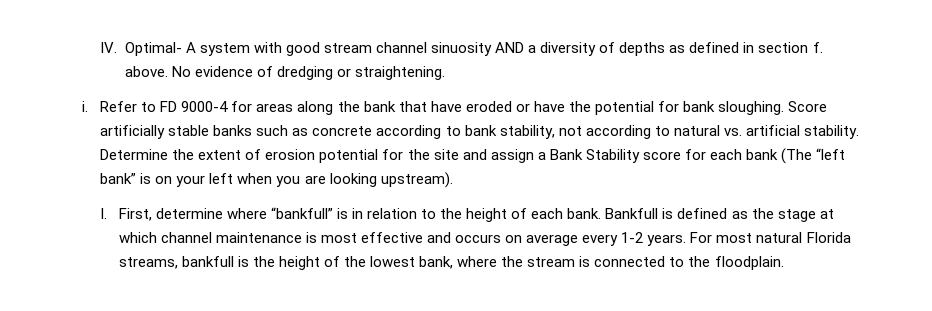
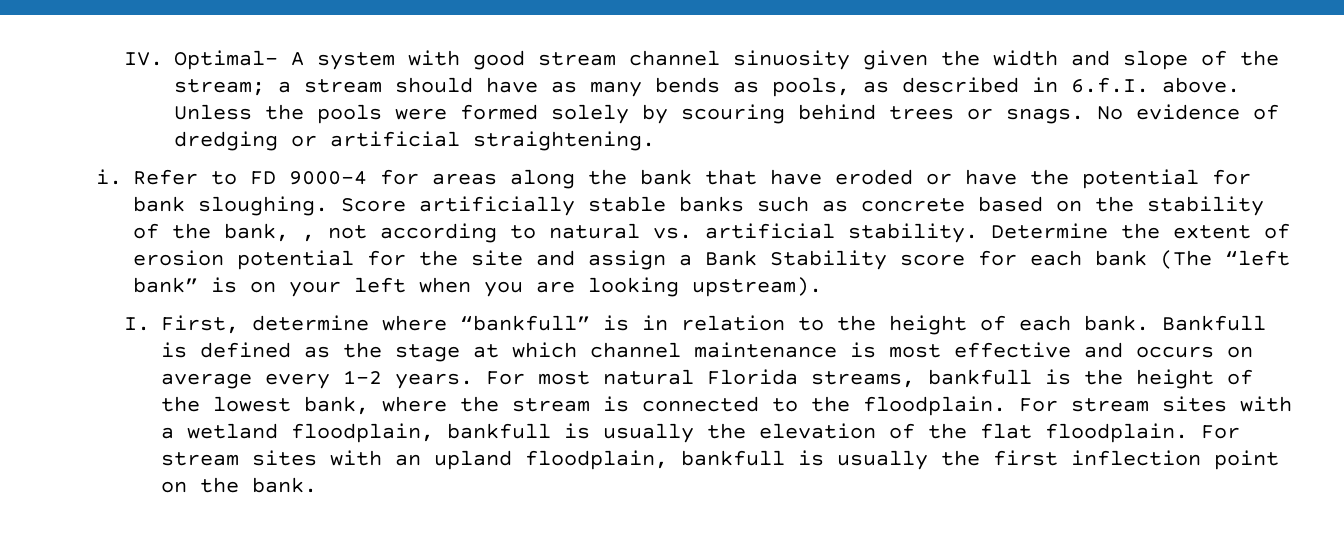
- IV. Optimal- A system with good stream channel sinuosity AND a diversity of depths as defined in section f. above.
+ IV. Optimal- A system with good stream channel sinuosity given the width and slope of the stream; a stream should have as many bends as pools, as described in 6.f.I. above. Unless the pools were formed solely by scouring behind trees or snags.
- No evidence of dredging or straightening.
+ No evidence of dredging or artificial straightening.
- Score artificially stable banks such as concrete according to bank stability, not according to natural vs. artificial stability.
+ Score artificially stable banks such as concrete based on the stability of the bank, , not according to natural vs. artificial stability.
+ For stream sites with a wetland floodplain, bankfull is usually the elevation of the flat floodplain. For stream sites with an upland floodplain, bankfull is usually the first inflection point on the bank.

